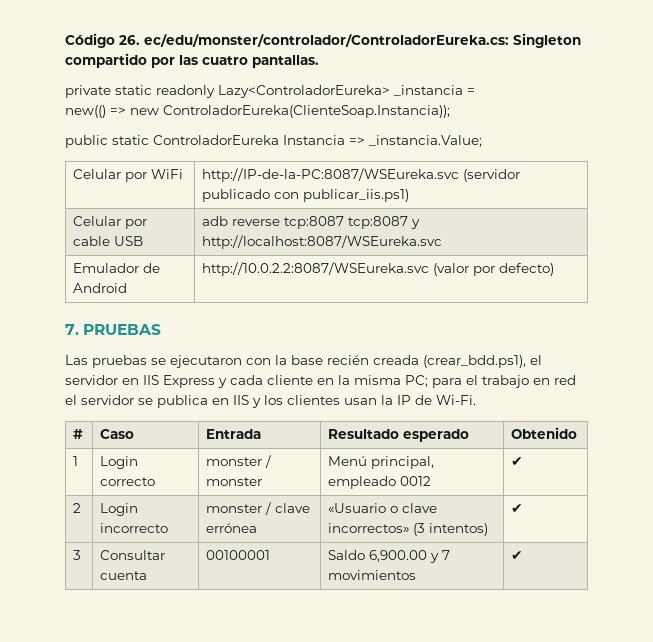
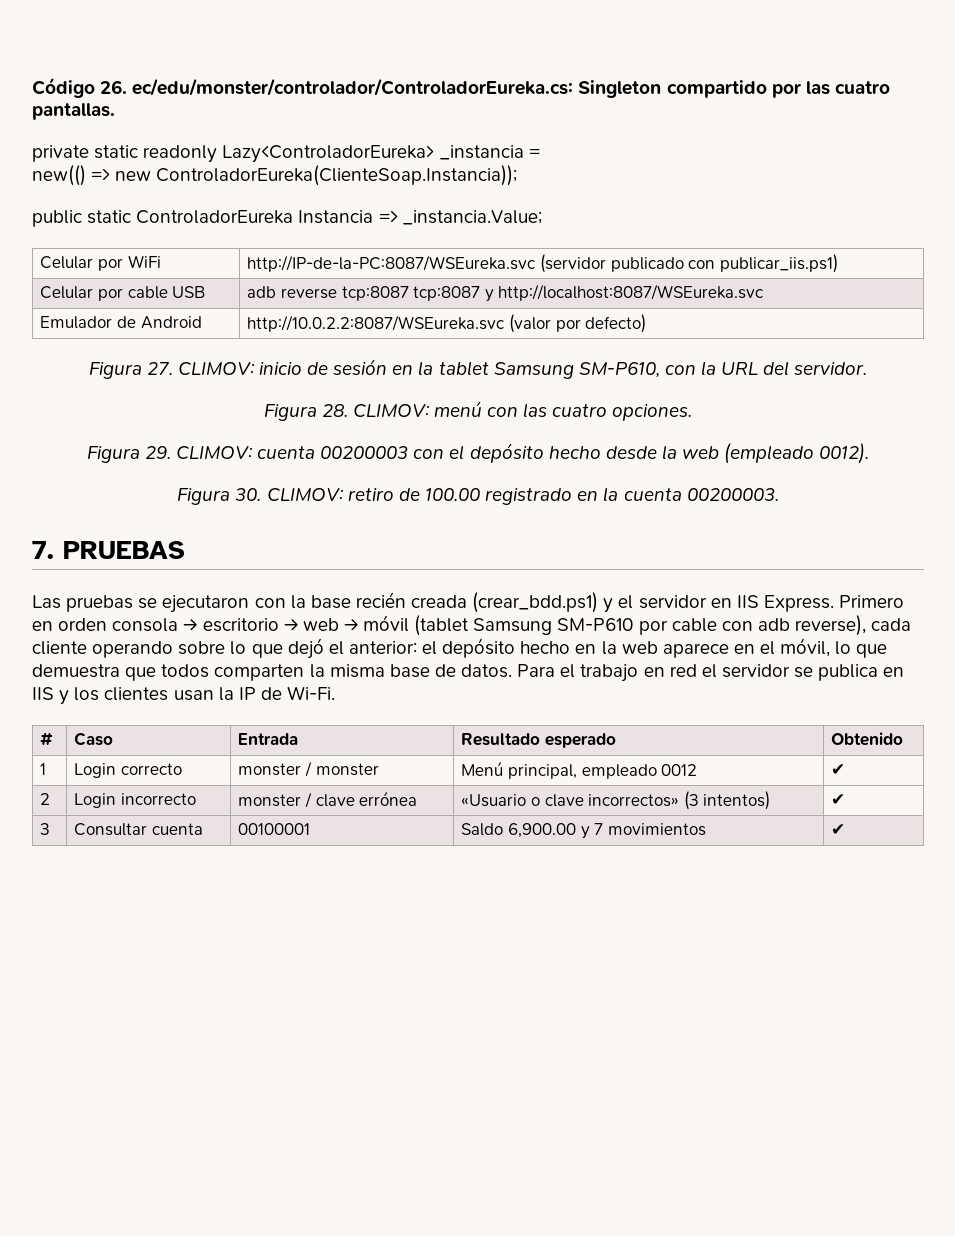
+ Figura 27. CLIMOV: inicio de sesión en la tablet Samsung SM-P610, con la URL del servidor.
+ Figura 28. CLIMOV: menú con las cuatro opciones.
+ Figura 29. CLIMOV: cuenta 00200003 con el depósito hecho desde la web (empleado 0012).
+ Figura 30. CLIMOV: retiro de 100.00 registrado en la cuenta 00200003.
- Las pruebas se ejecutaron con la base recién creada (crear_bdd.ps1), el servidor en IIS Express y cada cliente en la misma PC; para el trabajo en red el servidor se publica en IIS y los clientes usan la IP de Wi-Fi.
+ Las pruebas se ejecutaron con la base recién creada (crear_bdd.ps1) y el servidor en IIS Express. Primero en orden consola → escritorio → web → móvil (tablet Samsung SM-P610 por cable con adb reverse), cada cliente operando sobre lo que dejó el anterior: el depósito hecho en la web aparece en el móvil, lo que demuestra que todos comparten la misma base de datos. Para el trabajo en red el servidor se publica en IIS y los clientes usan la IP de Wi-Fi.

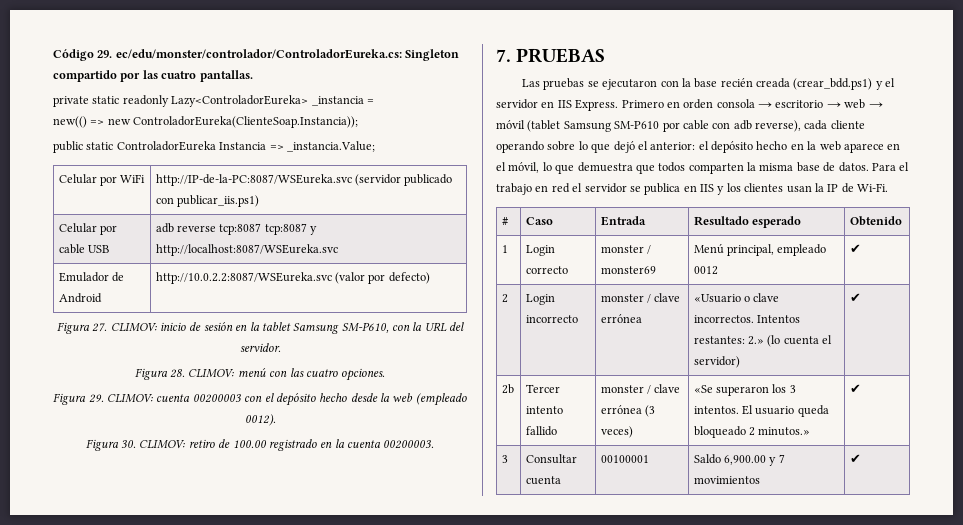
- Código 26. ec/edu/monster/controlador/ControladorEureka.cs: Singleton compartido por las cuatro pantallas.
+ Código 29. ec/edu/monster/controlador/ControladorEureka.cs: Singleton compartido por las cuatro pantallas.
- 1 | Login correcto | monster / monster | Menú principal, empleado 0012 | ✔
+ 1 | Login correcto | monster / monster69 | Menú principal, empleado 0012 | ✔
- 2 | Login incorrecto | monster / clave errónea | «Usuario o clave incorrectos» (3 intentos) | ✔
+ 2 | Login incorrecto | monster / clave errónea | «Usuario o clave incorrectos. Intentos restantes: 2.» (lo cuenta el servidor) | ✔
+ 2b | Tercer intento fallido | monster / clave errónea (3 veces) | «Se superaron los 3 intentos. El usuario queda bloqueado 2 minutos.» | ✔

